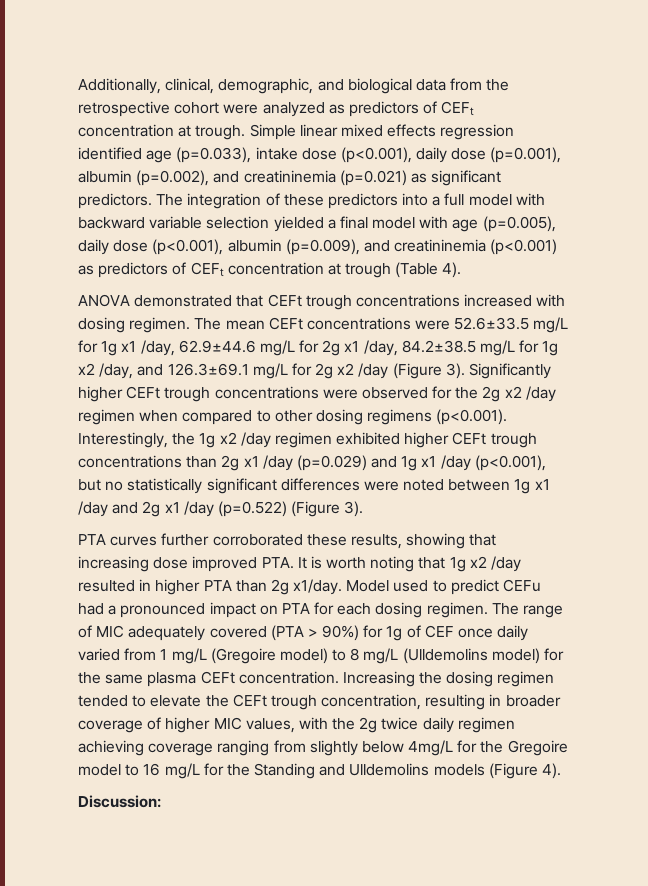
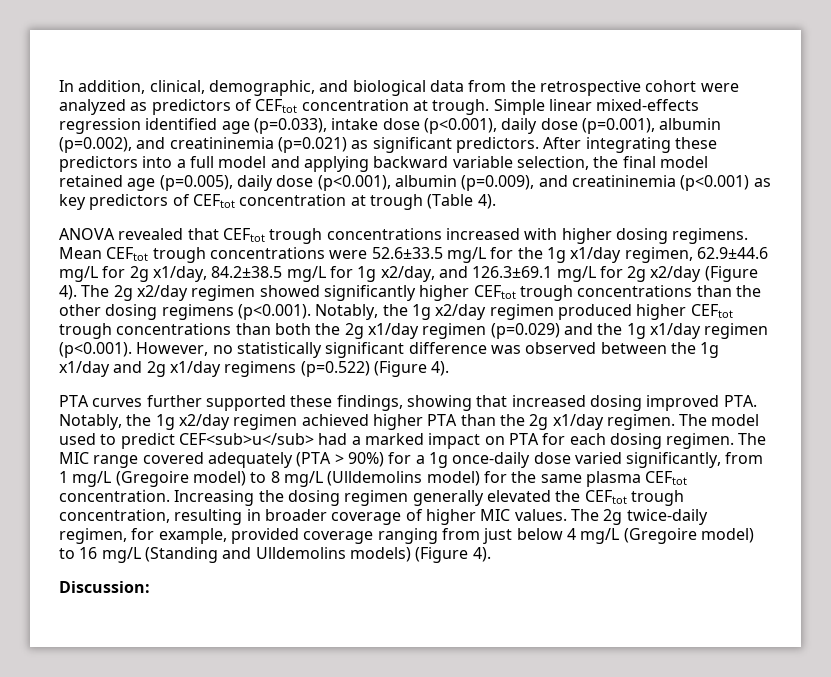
- Additionally, clinical, demographic, and biological data from the retrospective cohort were analyzed as predictors of CEFt concentration at trough.
+ In addition, clinical, demographic, and biological data from the retrospective cohort were analyzed as predictors of CEFtot concentration at trough.
- Simple linear mixed effects regression identified age (p=0.033), intake dose (p<0.001), daily dose (p=0.001), albumin (p=0.002), and creatininemia (p=0.021) as significant predictors.
+ Simple linear mixed-effects regression identified age (p=0.033), intake dose (p<0.001), daily dose (p=0.001), albumin (p=0.002), and creatininemia (p=0.021) as significant predictors.
- The integration of these predictors into a full model with backward variable selection yielded a final model with age (p=0.005), daily dose (p<0.001), albumin (p=0.009), and creatininemia (p<0.001) as predictors of CEFt concentration at trough (Table 4).
+ After integrating these predictors into a full model and applying backward variable selection, the final model retained age (p=0.005), daily dose (p<0.001), albumin (p=0.009), and creatininemia (p<0.001) as key predictors of CEFtot concentration at trough (Table 4).
- ANOVA demonstrated that CEFt trough concentrations increased with dosing regimen. The mean CEFt concentrations were 52.6±33.5 mg/L for 1g x1 /day, 62.9±44.6 mg/L for 2g x1 /day, 84.2±38.5 mg/L for 1g x2 /day, and 126.3±69.1 mg/L for 2g x2 /day (Figure 3). Significantly higher CEFt trough concentrations were observed for the 2g x2 /day regimen when compared to other dosing regimens (p<0.001). Interestingly, the 1g x2 /day regimen exhibited higher CEFt trough concentrations than 2g x1 /day (p=0.029) and 1g x1 /day (p<0.001), but no statistically significant differences were noted between 1g x1 /day and 2g x1 /day (p=0.522) (Figure 3).
+ ANOVA revealed that CEFtot trough concentrations increased with higher dosing regimens. Mean CEFtot trough concentrations were 52.6±33.5 mg/L for the 1g x1/day regimen, 62.9±44.6 mg/L for 2g x1/day, 84.2±38.5 mg/L for 1g x2/day, and 126.3±69.1 mg/L for 2g x2/day (Figure 4). The 2g x2/day regimen showed significantly higher CEFtot trough concentrations than the other dosing regimens (p<0.001). Notably, the 1g x2/day regimen produced higher CEFtot trough concentrations than both the 2g x1/day regimen (p=0.029) and the 1g x1/day regimen (p<0.001). However, no statistically significant difference was observed between the 1g x1/day and 2g x1/day regimens (p=0.522) (Figure 4).
- PTA curves further corroborated these results, showing that increasing dose improved PTA. It is worth noting that 1g x2 /day resulted in higher PTA than 2g x1/day. Model used to predict CEFu had a pronounced impact on PTA for each dosing regimen.
+ PTA curves further supported these findings, showing that increased dosing improved PTA. Notably, the 1g x2/day regimen achieved higher PTA than the 2g x1/day regimen. The model used to predict CEF<sub>u</sub> had a marked impact on PTA for each dosing regimen.
- The range of MIC adequately covered (PTA > 90%) for 1g of CEF once daily varied from 1 mg/L (Gregoire model) to 8 mg/L (Ulldemolins model) for the same plasma CEFt concentration.
+ The MIC range covered adequately (PTA > 90%) for a 1g once-daily dose varied significantly, from 1 mg/L (Gregoire model) to 8 mg/L (Ulldemolins model) for the same plasma CEFtot concentration.
- Increasing the dosing regimen tended to elevate the CEFt trough concentration, resulting in broader coverage of higher MIC values, with the 2g twice daily regimen achieving coverage ranging from slightly below 4mg/L for the Gregoire model to 16 mg/L for the Standing and Ulldemolins models (Figure 4).
+ Increasing the dosing regimen generally elevated the CEFtot trough concentration, resulting in broader coverage of higher MIC values. The 2g twice-daily regimen, for example, provided coverage ranging from just below 4 mg/L (Gregoire model) to 16 mg/L (Standing and Ulldemolins models) (Figure 4).

